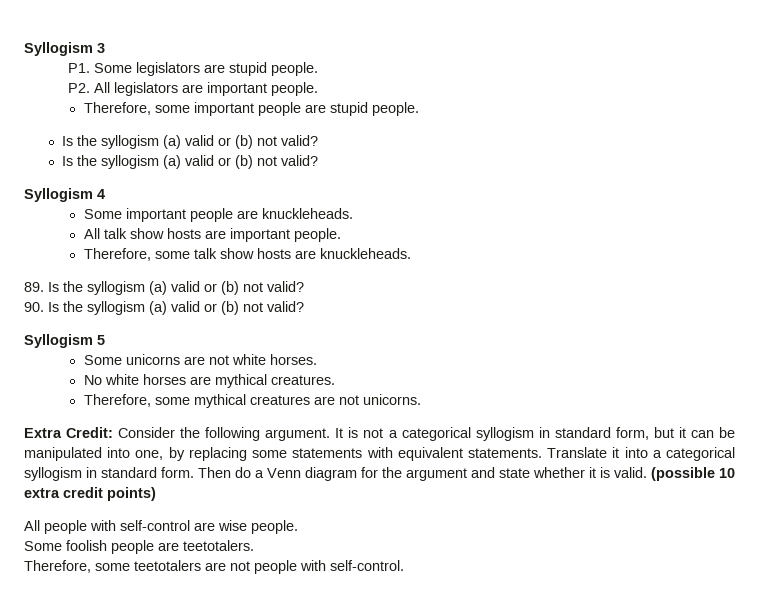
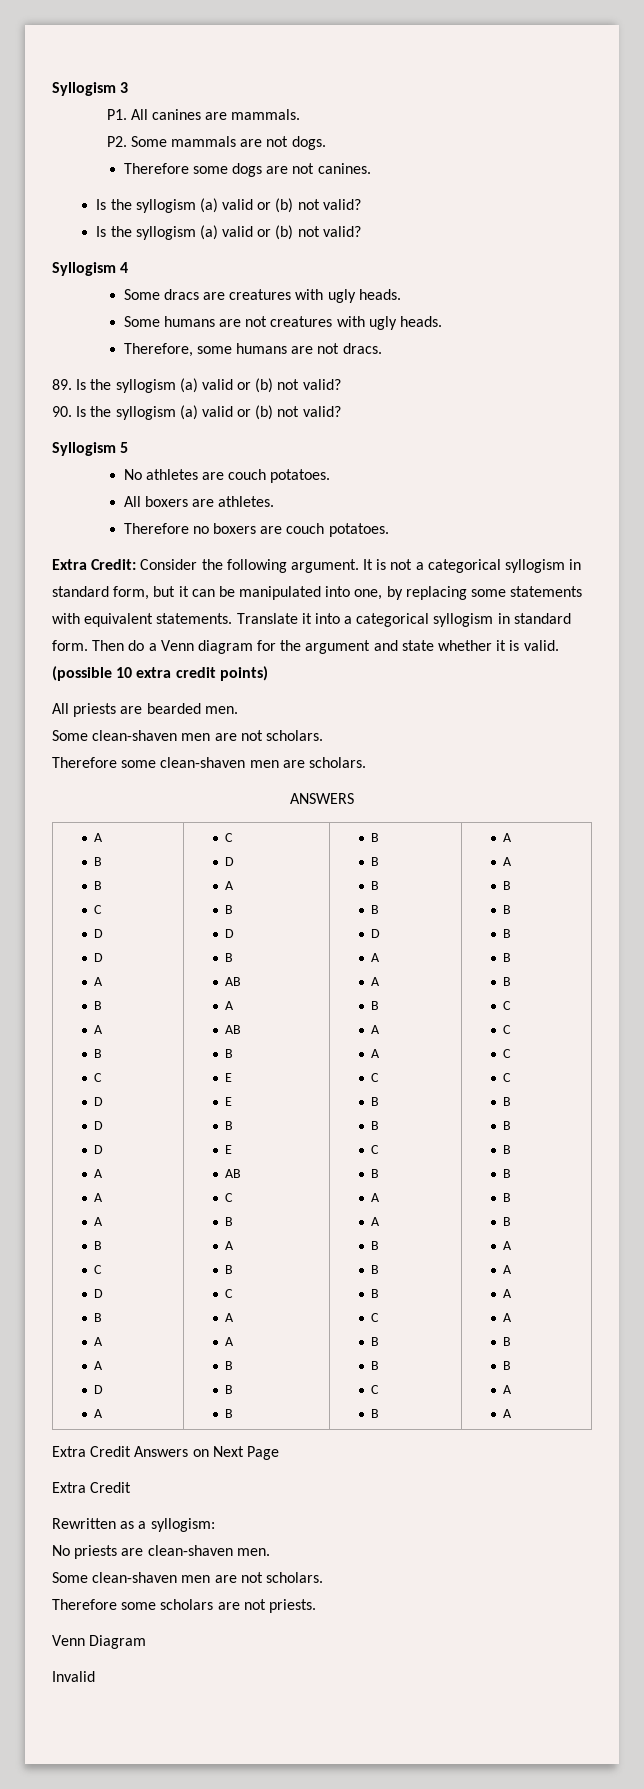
- P1. Some legislators are stupid people.
- P2. All legislators are important people.
- Therefore, some important people are stupid people.
+ P1. All canines are mammals.
+ P2. Some mammals are not dogs.
+ Therefore some dogs are not canines.
- Some important people are knuckleheads.
- All talk show hosts are important people.
- Therefore, some talk show hosts are knuckleheads.
+ Some dracs are creatures with ugly heads.
+ Some humans are not creatures with ugly heads.
+ Therefore, some humans are not dracs.
- Some unicorns are not white horses.
- No white horses are mythical creatures.
- Therefore, some mythical creatures are not unicorns.
+ No athletes are couch potatoes.
+ All boxers are athletes.
+ Therefore no boxers are couch potatoes.
- All people with self-control are wise people.
- Some foolish people are teetotalers.
- Therefore, some teetotalers are not people with self-control.
+ All priests are bearded men.
+ Some clean-shaven men are not scholars.
+ Therefore some clean-shaven men are scholars.
+ ANSWERS
+ A
+ B
+ B
+ C
+ D
+ D
+ A
+ B
+ A
+ B
+ C
+ D
+ D
+ D
+ A
+ A
+ A
+ B
+ C
+ D
+ B
+ A
+ A
+ D
+ A | C
+ D
+ A
+ B
+ D
+ B
+ AB
+ A
+ AB
+ B
+ E
+ E
+ B
+ E
+ AB
+ C
+ B
+ A
+ B
+ C
+ A
+ A
+ B
+ B
+ B | B
+ B
+ B
+ B
+ D
+ A
+ A
+ B
+ A
+ A
+ C
+ B
+ B
+ C
+ B
+ A
+ A
+ B
+ B
+ B
+ C
+ B
+ B
+ C
+ B | A
+ A
+ B
+ B
+ B
+ B
+ B
+ C
+ C
+ C
+ C
+ B
+ B
+ B
+ B
+ B
+ B
+ A
+ A
+ A
+ A
+ B
+ B
+ A
+ A
+ Extra Credit Answers on Next Page
+ Extra Credit
+ Rewritten as a syllogism:
+ No priests are clean-shaven men.
+ Some clean-shaven men are not scholars.
+ Therefore some scholars are not priests.
+ Venn Diagram
+ Invalid

